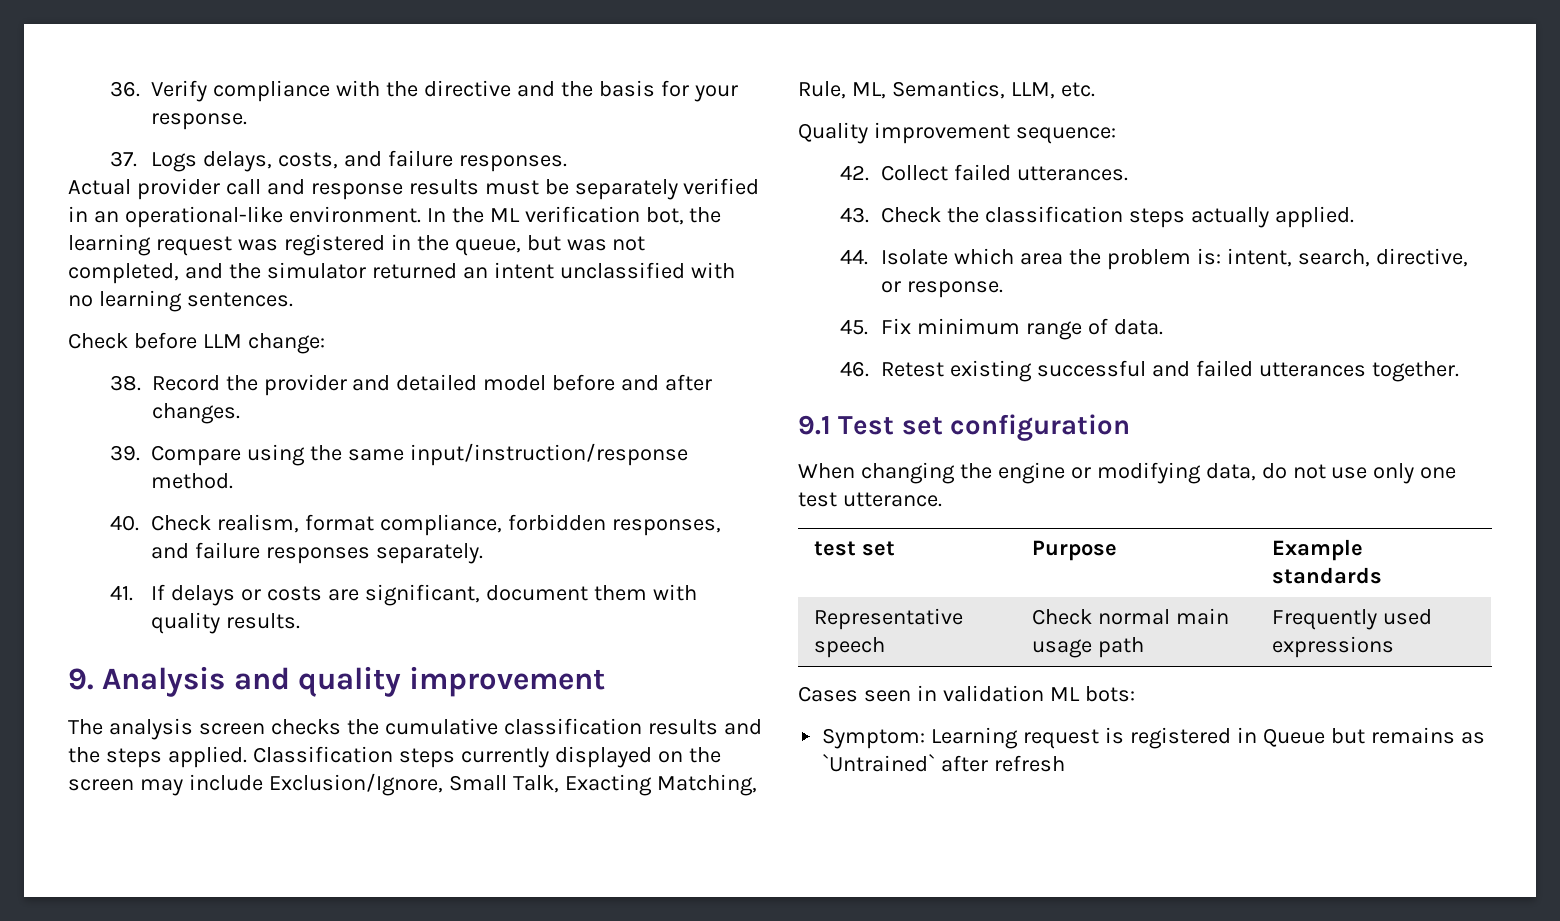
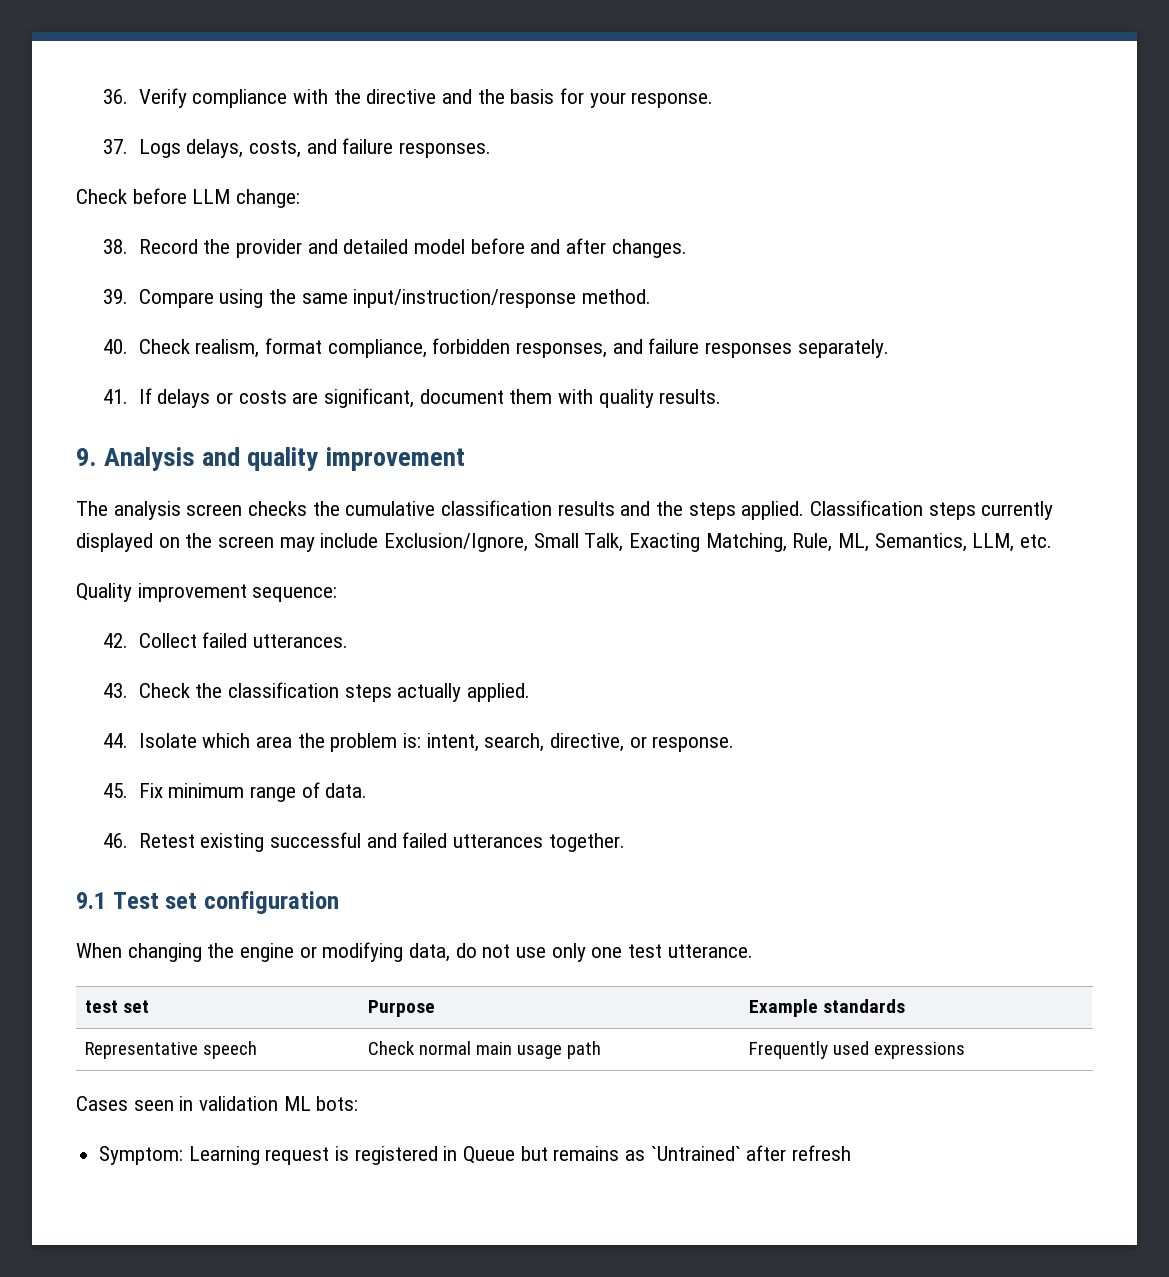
- Actual provider call and response results must be separately verified in an operational-like environment. In the ML verification bot, the learning request was registered in the queue, but was not completed, and the simulator returned an intent unclassified with no learning sentences.

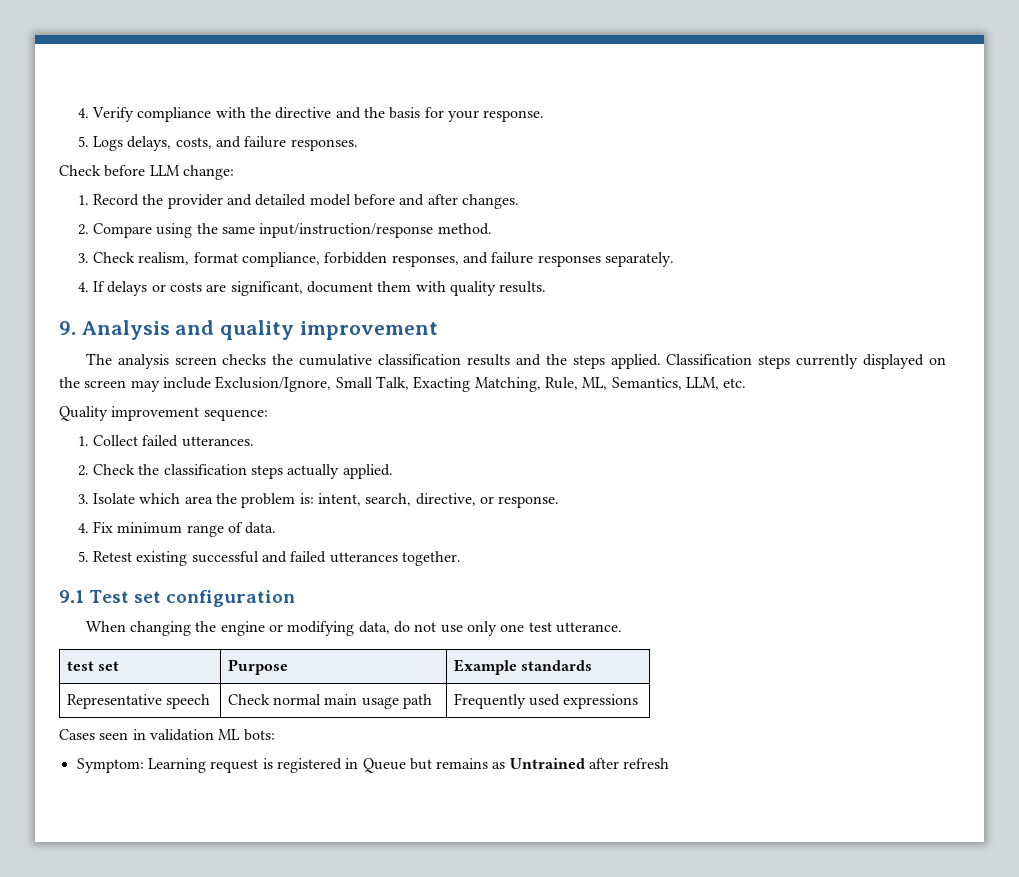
- 36. Verify compliance with the directive and the basis for your response.
+ 4. Verify compliance with the directive and the basis for your response.
- 37. Logs delays, costs, and failure responses.
+ 5. Logs delays, costs, and failure responses.
- 38. Record the provider and detailed model before and after changes.
+ 1. Record the provider and detailed model before and after changes.
- 39. Compare using the same input/instruction/response method.
+ 2. Compare using the same input/instruction/response method.
- 40. Check realism, format compliance, forbidden responses, and failure responses separately.
+ 3. Check realism, format compliance, forbidden responses, and failure responses separately.
- 41. If delays or costs are significant, document them with quality results.
+ 4. If delays or costs are significant, document them with quality results.
- 42. Collect failed utterances.
+ 1. Collect failed utterances.
- 43. Check the classification steps actually applied.
+ 2. Check the classification steps actually applied.
- 44. Isolate which area the problem is: intent, search, directive, or response.
+ 3. Isolate which area the problem is: intent, search, directive, or response.
- 45. Fix minimum range of data.
+ 4. Fix minimum range of data.
- 46. Retest existing successful and failed utterances together.
+ 5. Retest existing successful and failed utterances together.
- Symptom: Learning request is registered in Queue but remains as `Untrained` after refresh
+ Symptom: Learning request is registered in Queue but remains as Untrained after refresh

